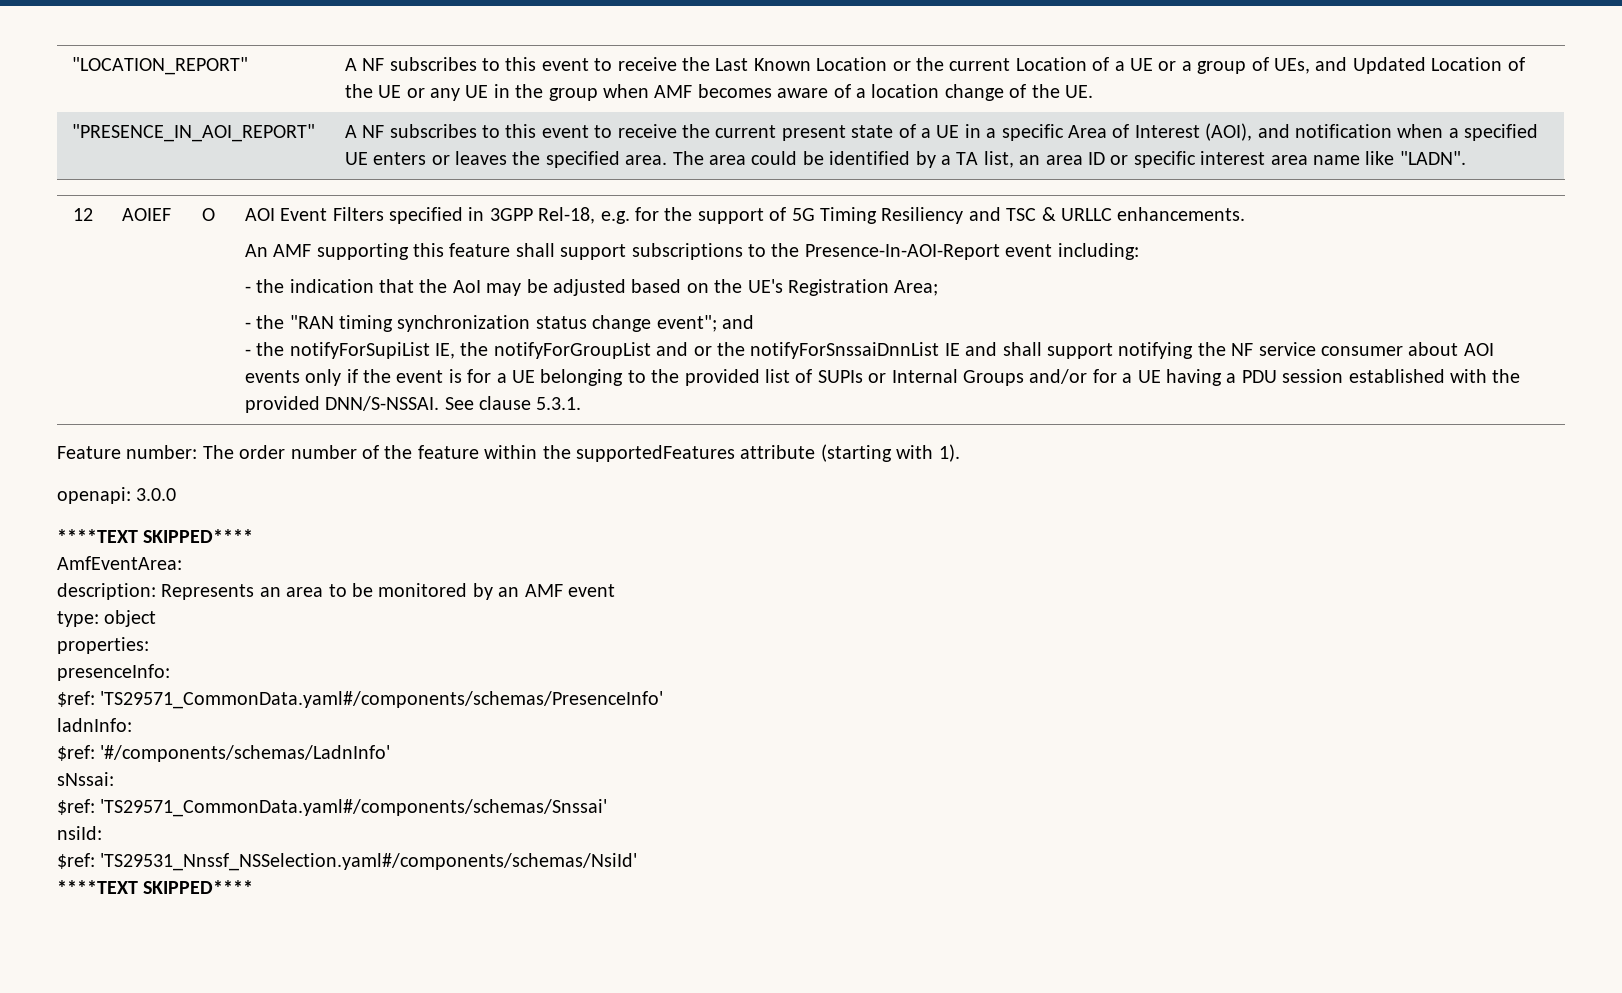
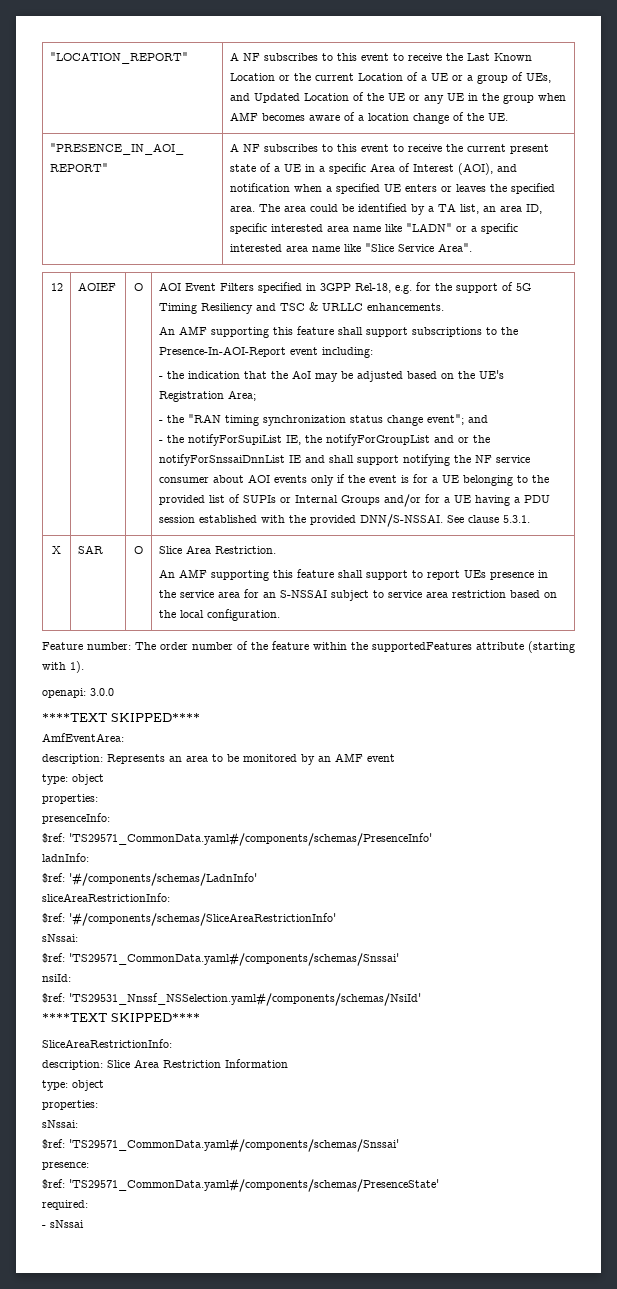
- The area could be identified by a TA list, an area ID or specific interest area name like "LADN".
+ The area could be identified by a TA list, an area ID, specific interested area name like "LADN" or a specific interested area name like "Slice Service Area".
+ X | SAR | O | Slice Area Restriction.
+ An AMF supporting this feature shall support to report UEs presence in the service area for an S-NSSAI subject to service area restriction based on the local configuration.
+ sliceAreaRestrictionInfo:
+ $ref: '#/components/schemas/SliceAreaRestrictionInfo'
+ SliceAreaRestrictionInfo:
+ description: Slice Area Restriction Information
+ type: object
+ properties:
+ sNssai:
+ $ref: 'TS29571_CommonData.yaml#/components/schemas/Snssai'
+ presence:
+ $ref: 'TS29571_CommonData.yaml#/components/schemas/PresenceState'
+ required:
+ - sNssai

